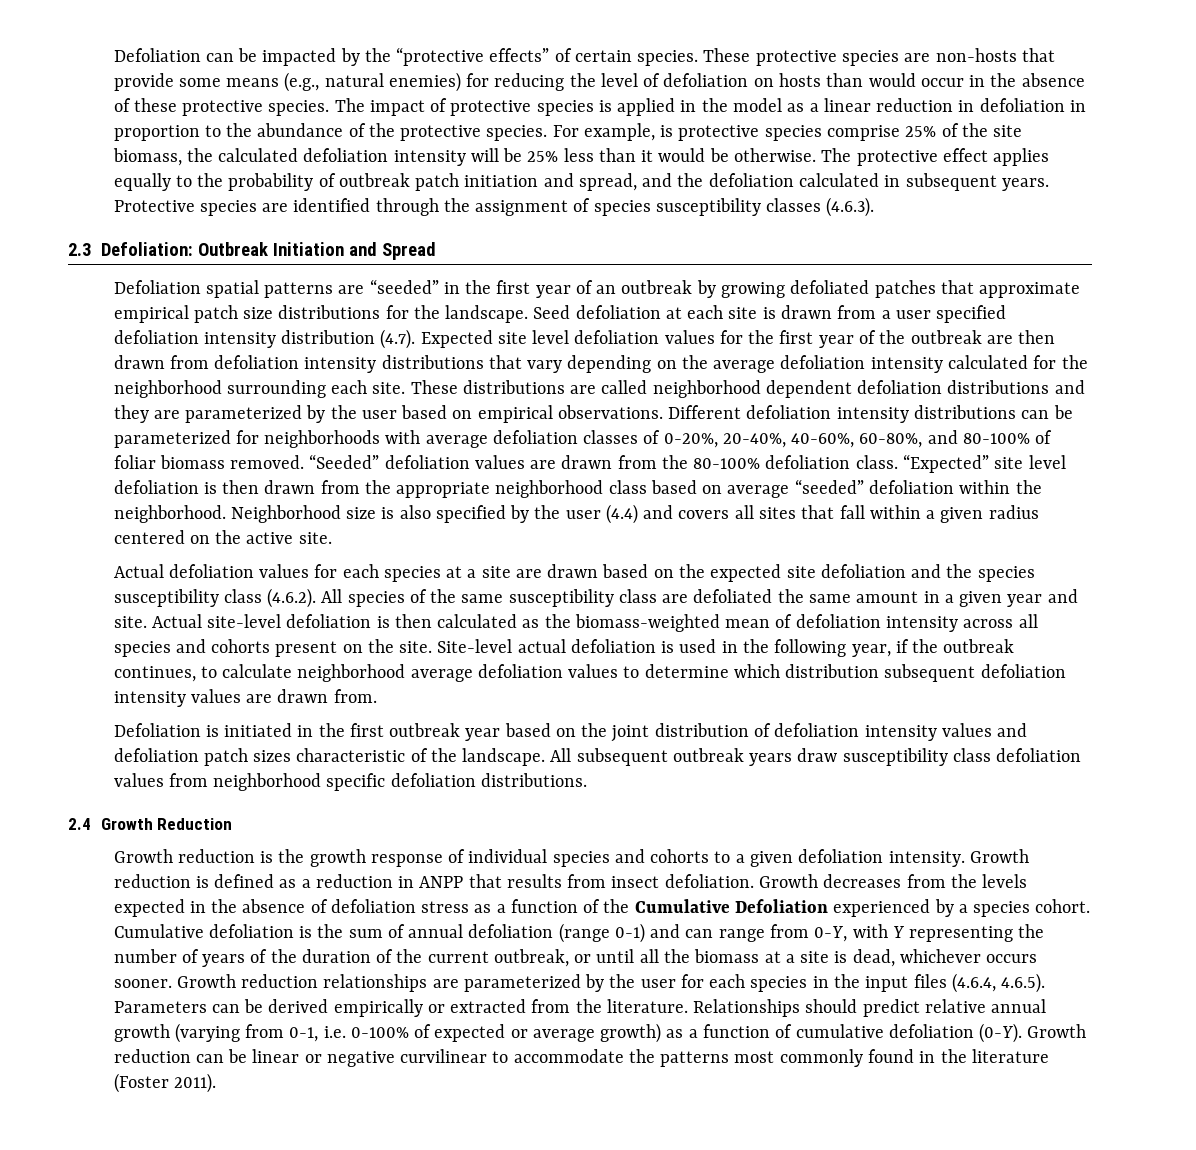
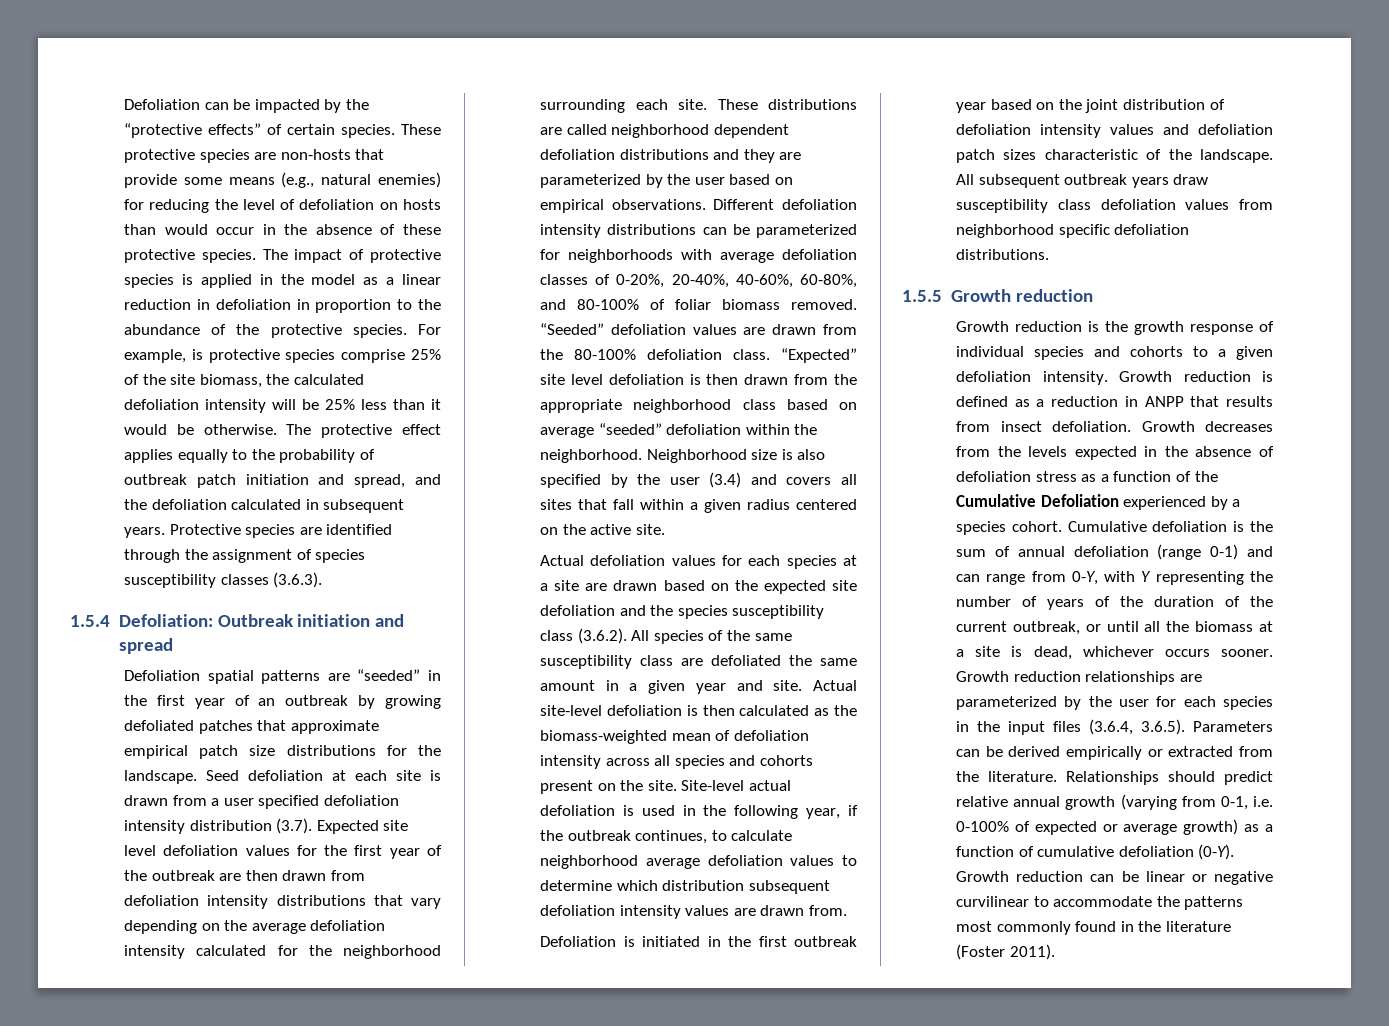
- Protective species are identified through the assignment of species susceptibility classes (4.6.3).
- 2.3 Defoliation: Outbreak Initiation and Spread
+ Protective species are identified through the assignment of species susceptibility classes (3.6.3).
+ 1.5.4 Defoliation: Outbreak initiation and spread
- Seed defoliation at each site is drawn from a user specified defoliation intensity distribution (4.7). Expected site level defoliation values for the first year of the outbreak are then drawn from defoliation intensity distributions that vary depending on the average defoliation intensity calculated for the neighborhood surrounding each site.
+ Seed defoliation at each site is drawn from a user specified defoliation intensity distribution (3.7). Expected site level defoliation values for the first year of the outbreak are then drawn from defoliation intensity distributions that vary depending on the average defoliation intensity calculated for the neighborhood surrounding each site.
- Neighborhood size is also specified by the user (4.4) and covers all sites that fall within a given radius centered on the active site.
+ Neighborhood size is also specified by the user (3.4) and covers all sites that fall within a given radius centered on the active site.
- Actual defoliation values for each species at a site are drawn based on the expected site defoliation and the species susceptibility class (4.6.2). All species of the same susceptibility class are defoliated the same amount in a given year and site.
+ Actual defoliation values for each species at a site are drawn based on the expected site defoliation and the species susceptibility class (3.6.2). All species of the same susceptibility class are defoliated the same amount in a given year and site.
- 2.4 Growth Reduction
+ 1.5.5 Growth reduction
- Growth reduction relationships are parameterized by the user for each species in the input files (4.6.4, 4.6.5). Parameters can be derived empirically or extracted from the literature.
+ Growth reduction relationships are parameterized by the user for each species in the input files (3.6.4, 3.6.5). Parameters can be derived empirically or extracted from the literature.

